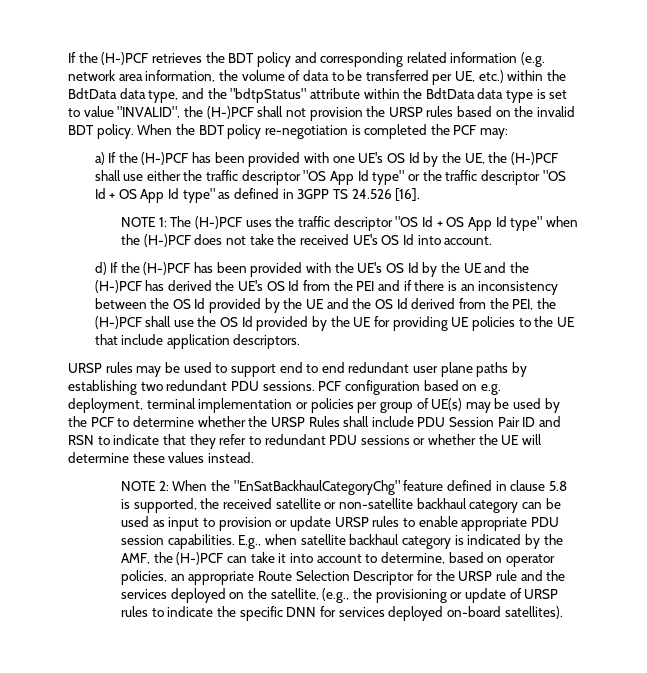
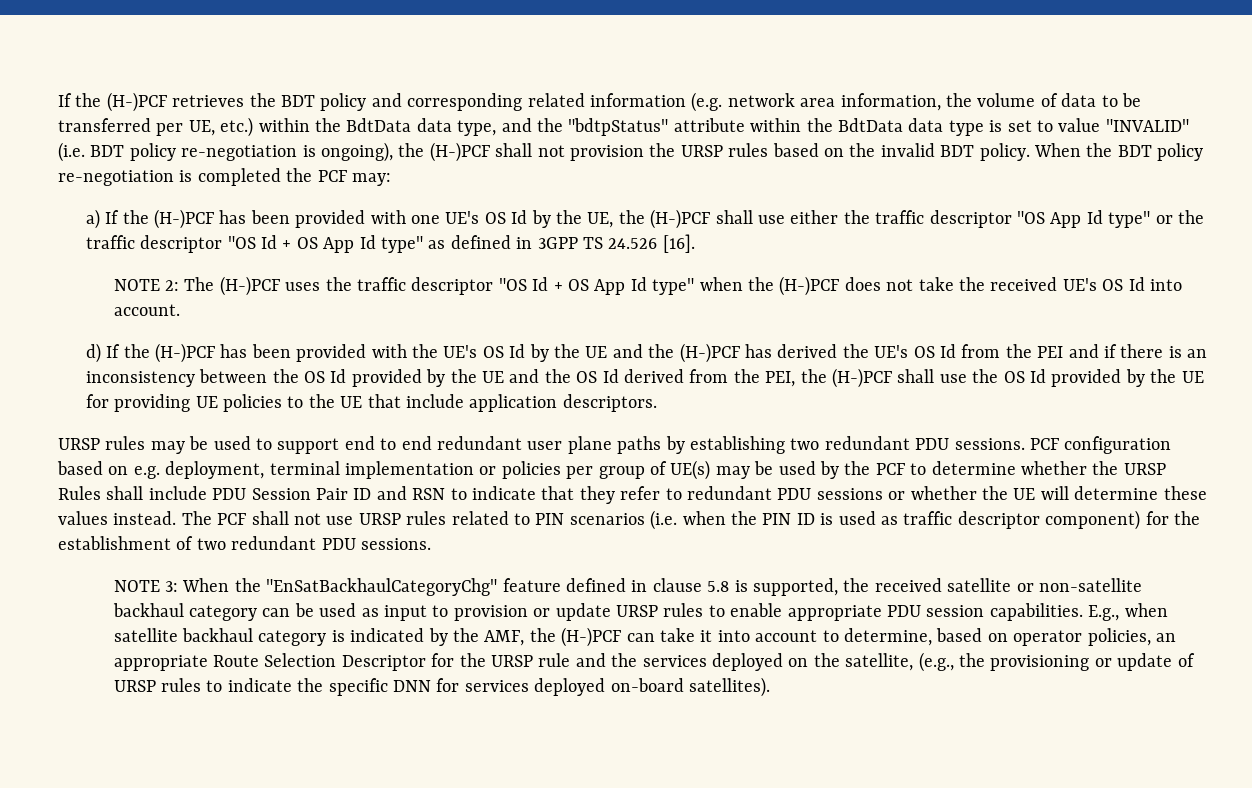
- If the (H-)PCF retrieves the BDT policy and corresponding related information (e.g. network area information, the volume of data to be transferred per UE, etc.) within the BdtData data type, and the "bdtpStatus" attribute within the BdtData data type is set to value "INVALID", the (H-)PCF shall not provision the URSP rules based on the invalid BDT policy.
+ If the (H-)PCF retrieves the BDT policy and corresponding related information (e.g. network area information, the volume of data to be transferred per UE, etc.) within the BdtData data type, and the "bdtpStatus" attribute within the BdtData data type is set to value "INVALID" (i.e. BDT policy re-negotiation is ongoing), the (H-)PCF shall not provision the URSP rules based on the invalid BDT policy.
- NOTE 1: The (H-)PCF uses the traffic descriptor "OS Id + OS App Id type" when the (H-)PCF does not take the received UE's OS Id into account.
+ NOTE 2: The (H-)PCF uses the traffic descriptor "OS Id + OS App Id type" when the (H-)PCF does not take the received UE's OS Id into account.
- PCF configuration based on e.g. deployment, terminal implementation or policies per group of UE(s) may be used by the PCF to determine whether the URSP Rules shall include PDU Session Pair ID and RSN to indicate that they refer to redundant PDU sessions or whether the UE will determine these values instead.
- NOTE 2:
+ PCF configuration based on e.g. deployment, terminal implementation or policies per group of UE(s) may be used by the PCF to determine whether the URSP Rules shall include PDU Session Pair ID and RSN to indicate that they refer to redundant PDU sessions or whether the UE will determine these values instead. The PCF shall not use URSP rules related to PIN scenarios (i.e. when the PIN ID is used as traffic descriptor component) for the establishment of two redundant PDU sessions.
+ NOTE 3:

